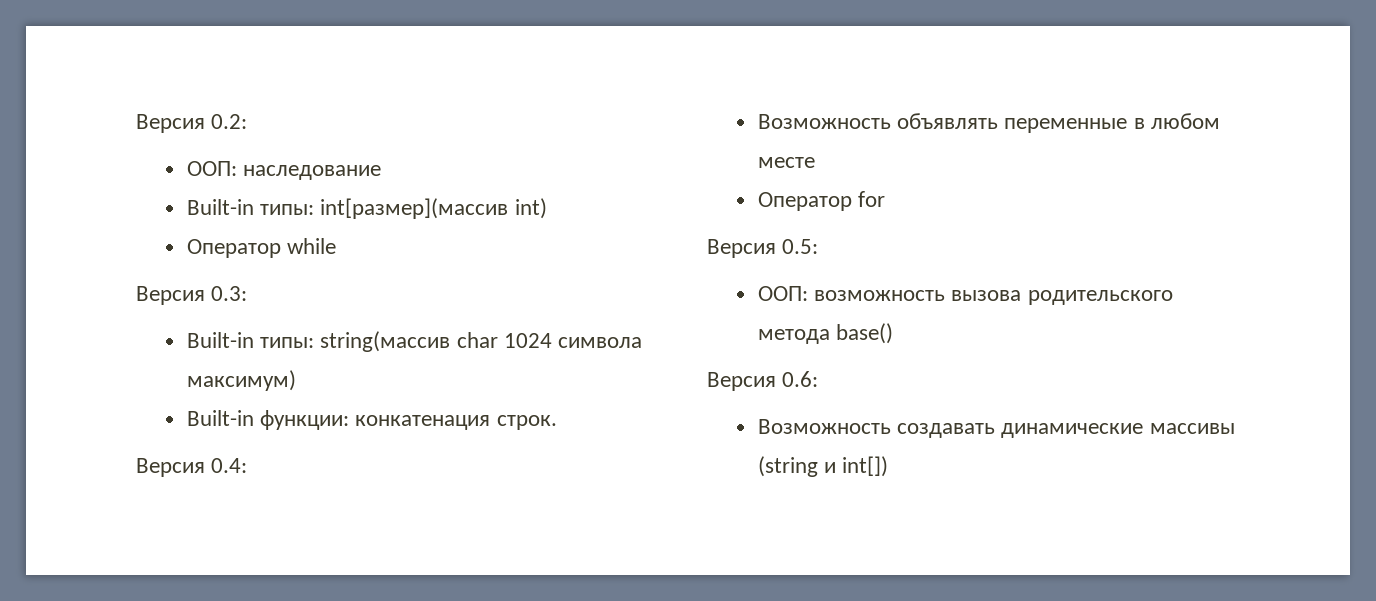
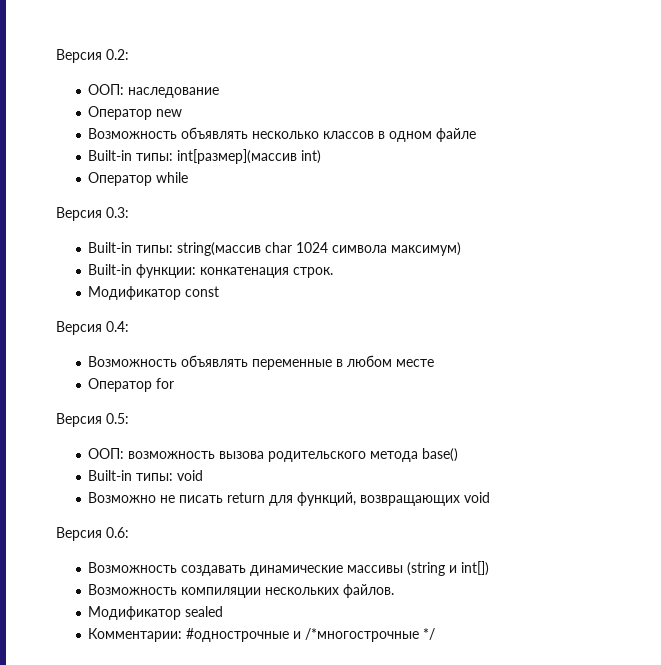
+ Оператор new
+ Возможность объявлять несколько классов в одном файле
+ Модификатор const
+ Built-in типы: void
+ Возможно не писать return для функций, возвращающих void
+ Возможность компиляции нескольких файлов.
+ Модификатор sealed
+ Комментарии: #однострочные и /*многострочные */

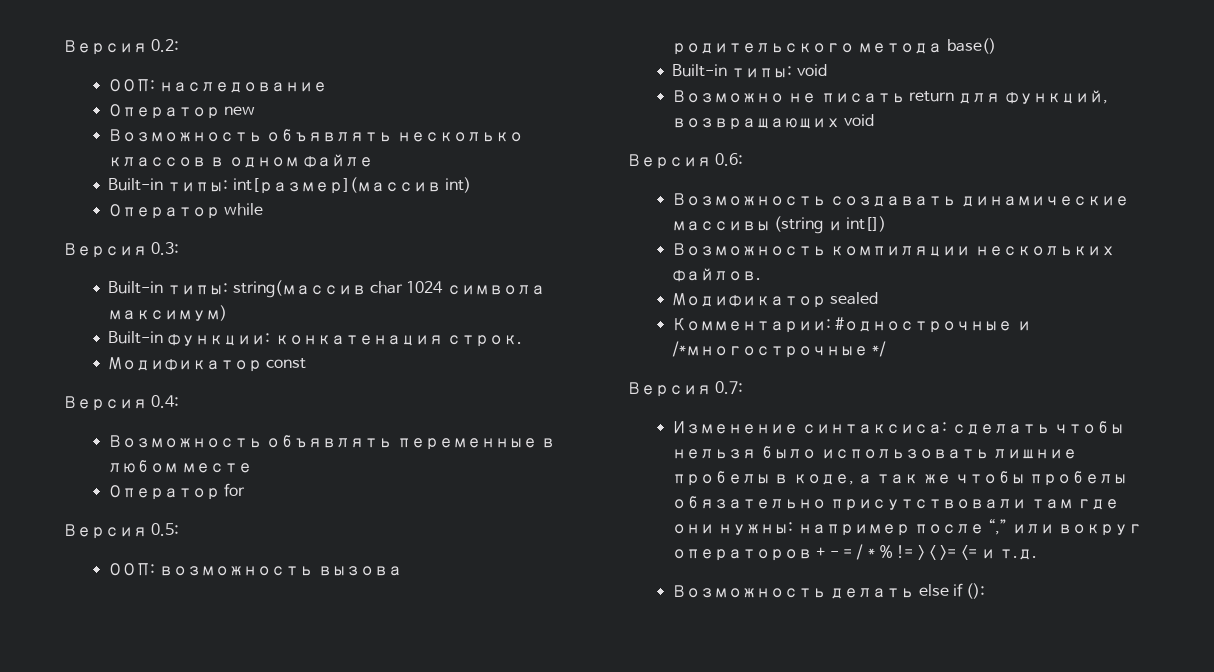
+ Версия 0.7:
+ Изменение синтаксиса: сделать чтобы нельзя было использовать лишние пробелы в коде, а так же чтобы пробелы обязательно присутствовали там где они нужны: например после “,” или вокруг операторов + - = / * % != > < >= <= и т.д.
+ Возможность делать else if ():

